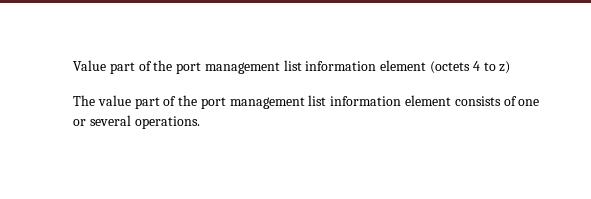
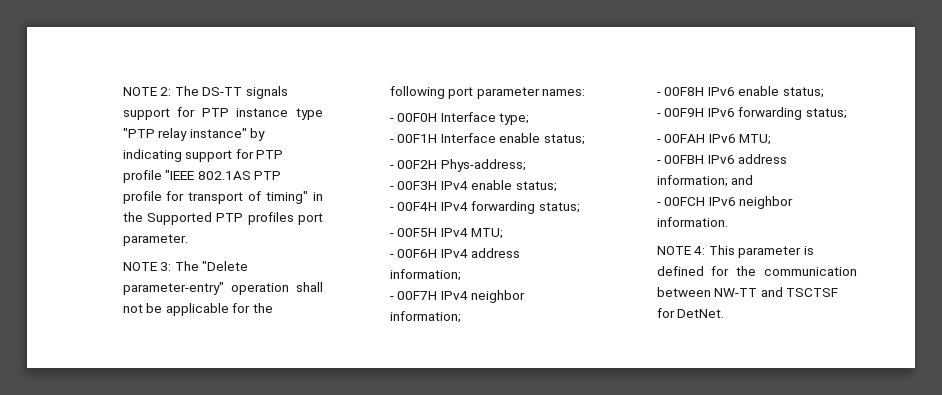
- Value part of the port management list information element (octets 4 to z)
- The value part of the port management list information element consists of one or several operations.
+ NOTE 2: The DS-TT signals support for PTP instance type "PTP relay instance" by indicating support for PTP profile "IEEE 802.1AS PTP profile for transport of timing" in the Supported PTP profiles port parameter.
+ NOTE 3: The "Delete parameter-entry" operation shall not be applicable for the following port parameter names:
+ - 00F0H Interface type;
+ - 00F1H Interface enable status;
+ - 00F2H Phys-address;
+ - 00F3H IPv4 enable status;
+ - 00F4H IPv4 forwarding status;
+ - 00F5H IPv4 MTU;
+ - 00F6H IPv4 address information;
+ - 00F7H IPv4 neighbor information;
+ - 00F8H IPv6 enable status;
+ - 00F9H IPv6 forwarding status;
+ - 00FAH IPv6 MTU;
+ - 00FBH IPv6 address information; and
+ - 00FCH IPv6 neighbor information.
+ NOTE 4: This parameter is defined for the communication between NW-TT and TSCTSF for DetNet.

